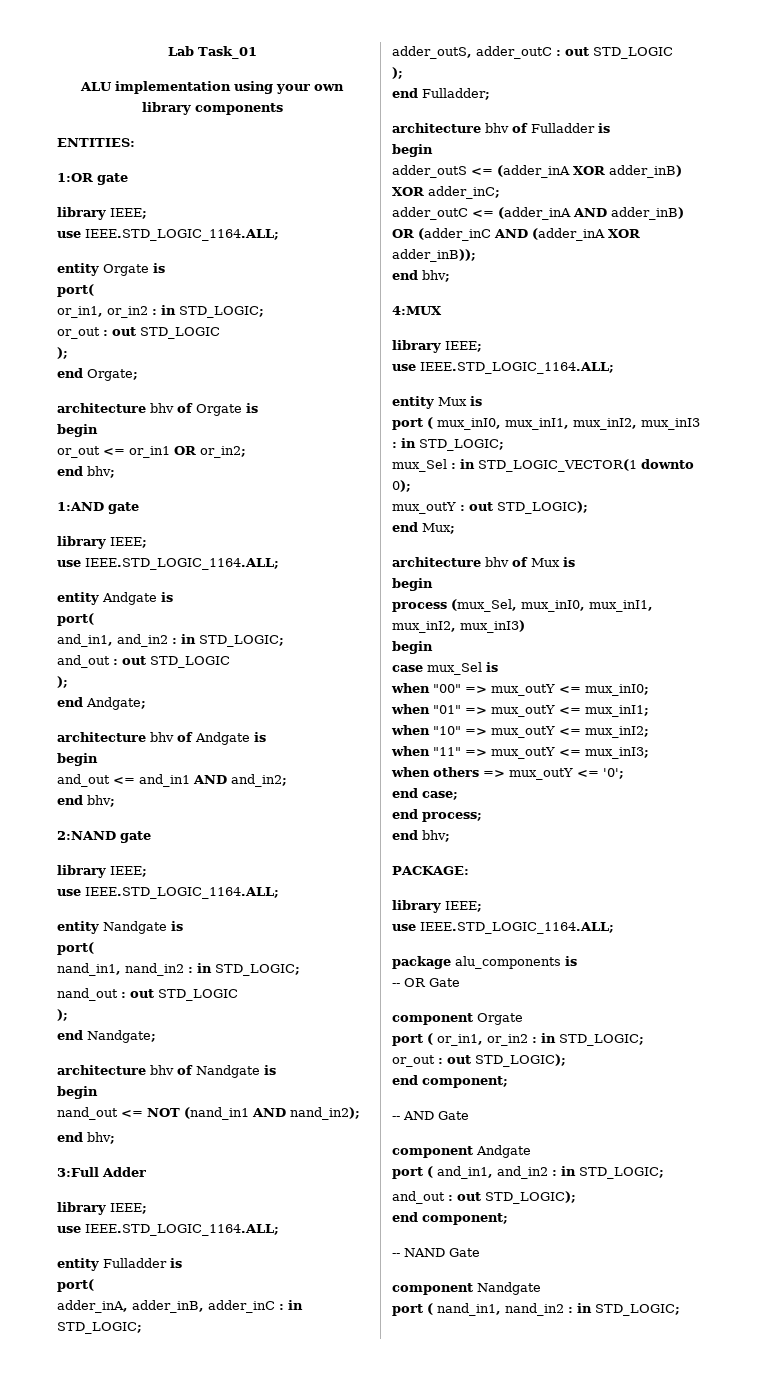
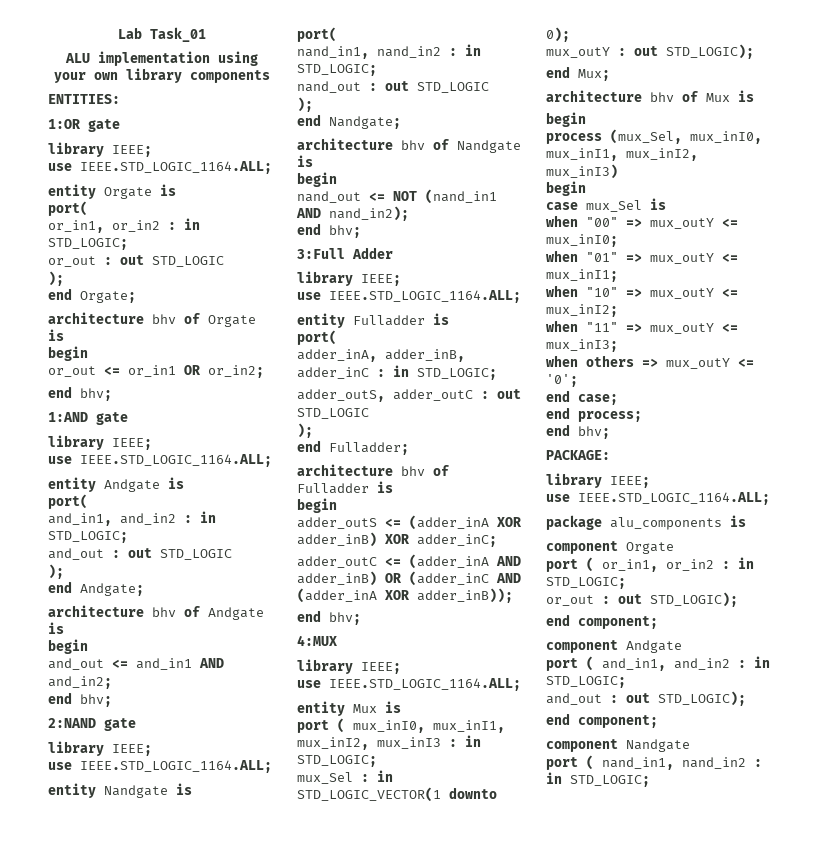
- -- OR Gate
- -- AND Gate
- -- NAND Gate

